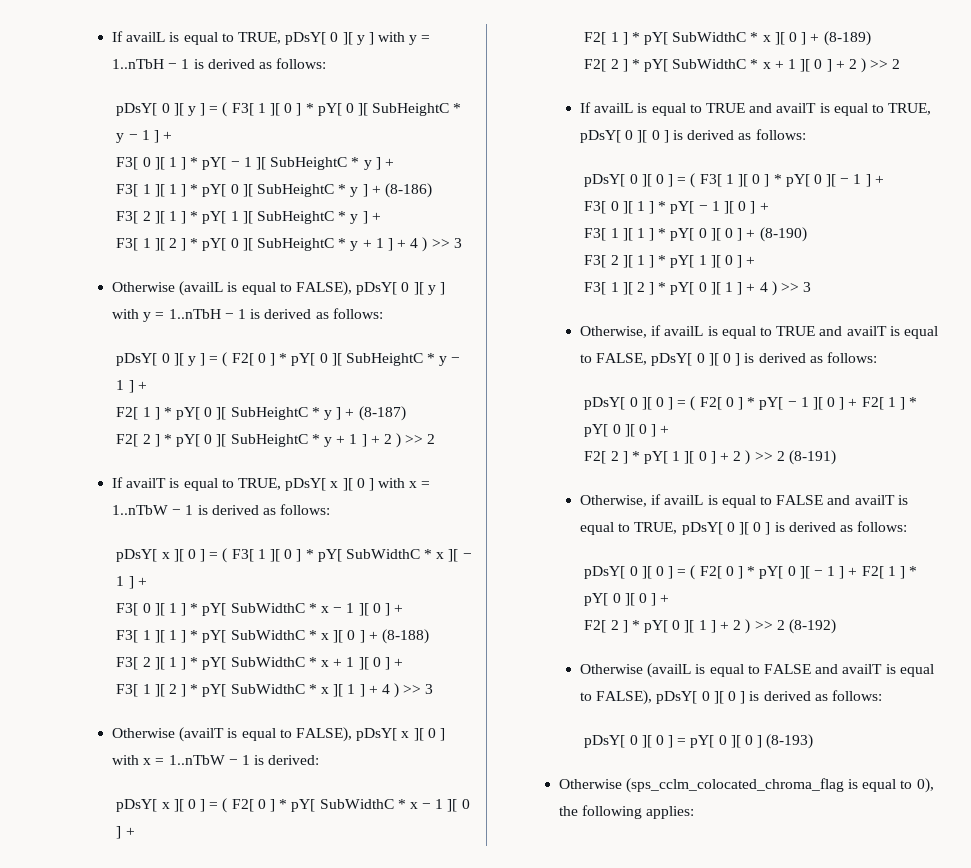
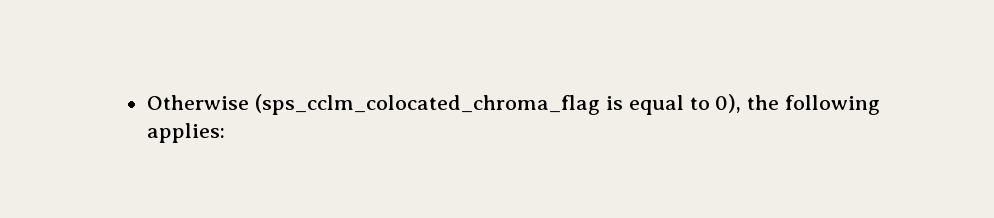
- If availL is equal to TRUE, pDsY[ 0 ][ y ] with y = 1..nTbH − 1 is derived as follows:
- pDsY[ 0 ][ y ] = ( F3[ 1 ][ 0 ] * pY[ 0 ][ SubHeightC * y − 1 ] +
- F3[ 0 ][ 1 ] * pY[ − 1 ][ SubHeightC * y ] +
- F3[ 1 ][ 1 ] * pY[ 0 ][ SubHeightC * y ] + (8-186)
- F3[ 2 ][ 1 ] * pY[ 1 ][ SubHeightC * y ] +
- F3[ 1 ][ 2 ] * pY[ 0 ][ SubHeightC * y + 1 ] + 4 ) >> 3
- Otherwise (availL is equal to FALSE), pDsY[ 0 ][ y ] with y = 1..nTbH − 1 is derived as follows:
- pDsY[ 0 ][ y ] = ( F2[ 0 ] * pY[ 0 ][ SubHeightC * y − 1 ] +
- F2[ 1 ] * pY[ 0 ][ SubHeightC * y ] + (8-187)
- F2[ 2 ] * pY[ 0 ][ SubHeightC * y + 1 ] + 2 ) >> 2
- If availT is equal to TRUE, pDsY[ x ][ 0 ] with x = 1..nTbW − 1 is derived as follows:
- pDsY[ x ][ 0 ] = ( F3[ 1 ][ 0 ] * pY[ SubWidthC * x ][ − 1 ] +
- F3[ 0 ][ 1 ] * pY[ SubWidthC * x − 1 ][ 0 ] +
- F3[ 1 ][ 1 ] * pY[ SubWidthC * x ][ 0 ] + (8-188)
- F3[ 2 ][ 1 ] * pY[ SubWidthC * x + 1 ][ 0 ] +
- F3[ 1 ][ 2 ] * pY[ SubWidthC * x ][ 1 ] + 4 ) >> 3
- Otherwise (availT is equal to FALSE), pDsY[ x ][ 0 ] with x = 1..nTbW − 1 is derived:
- pDsY[ x ][ 0 ] = ( F2[ 0 ] * pY[ SubWidthC * x − 1 ][ 0 ] +
- F2[ 1 ] * pY[ SubWidthC * x ][ 0 ] + (8-189)
- F2[ 2 ] * pY[ SubWidthC * x + 1 ][ 0 ] + 2 ) >> 2
- If availL is equal to TRUE and availT is equal to TRUE, pDsY[ 0 ][ 0 ] is derived as follows:
- pDsY[ 0 ][ 0 ] = ( F3[ 1 ][ 0 ] * pY[ 0 ][ − 1 ] +
- F3[ 0 ][ 1 ] * pY[ − 1 ][ 0 ] +
- F3[ 1 ][ 1 ] * pY[ 0 ][ 0 ] + (8-190)
- F3[ 2 ][ 1 ] * pY[ 1 ][ 0 ] +
- F3[ 1 ][ 2 ] * pY[ 0 ][ 1 ] + 4 ) >> 3
- Otherwise, if availL is equal to TRUE and availT is equal to FALSE, pDsY[ 0 ][ 0 ] is derived as follows:
- pDsY[ 0 ][ 0 ] = ( F2[ 0 ] * pY[ − 1 ][ 0 ] + F2[ 1 ] * pY[ 0 ][ 0 ] +
- F2[ 2 ] * pY[ 1 ][ 0 ] + 2 ) >> 2 (8-191)
- Otherwise, if availL is equal to FALSE and availT is equal to TRUE, pDsY[ 0 ][ 0 ] is derived as follows:
- pDsY[ 0 ][ 0 ] = ( F2[ 0 ] * pY[ 0 ][ − 1 ] + F2[ 1 ] * pY[ 0 ][ 0 ] +
- F2[ 2 ] * pY[ 0 ][ 1 ] + 2 ) >> 2 (8-192)
- Otherwise (availL is equal to FALSE and availT is equal to FALSE), pDsY[ 0 ][ 0 ] is derived as follows:
- pDsY[ 0 ][ 0 ] = pY[ 0 ][ 0 ] (8-193)

